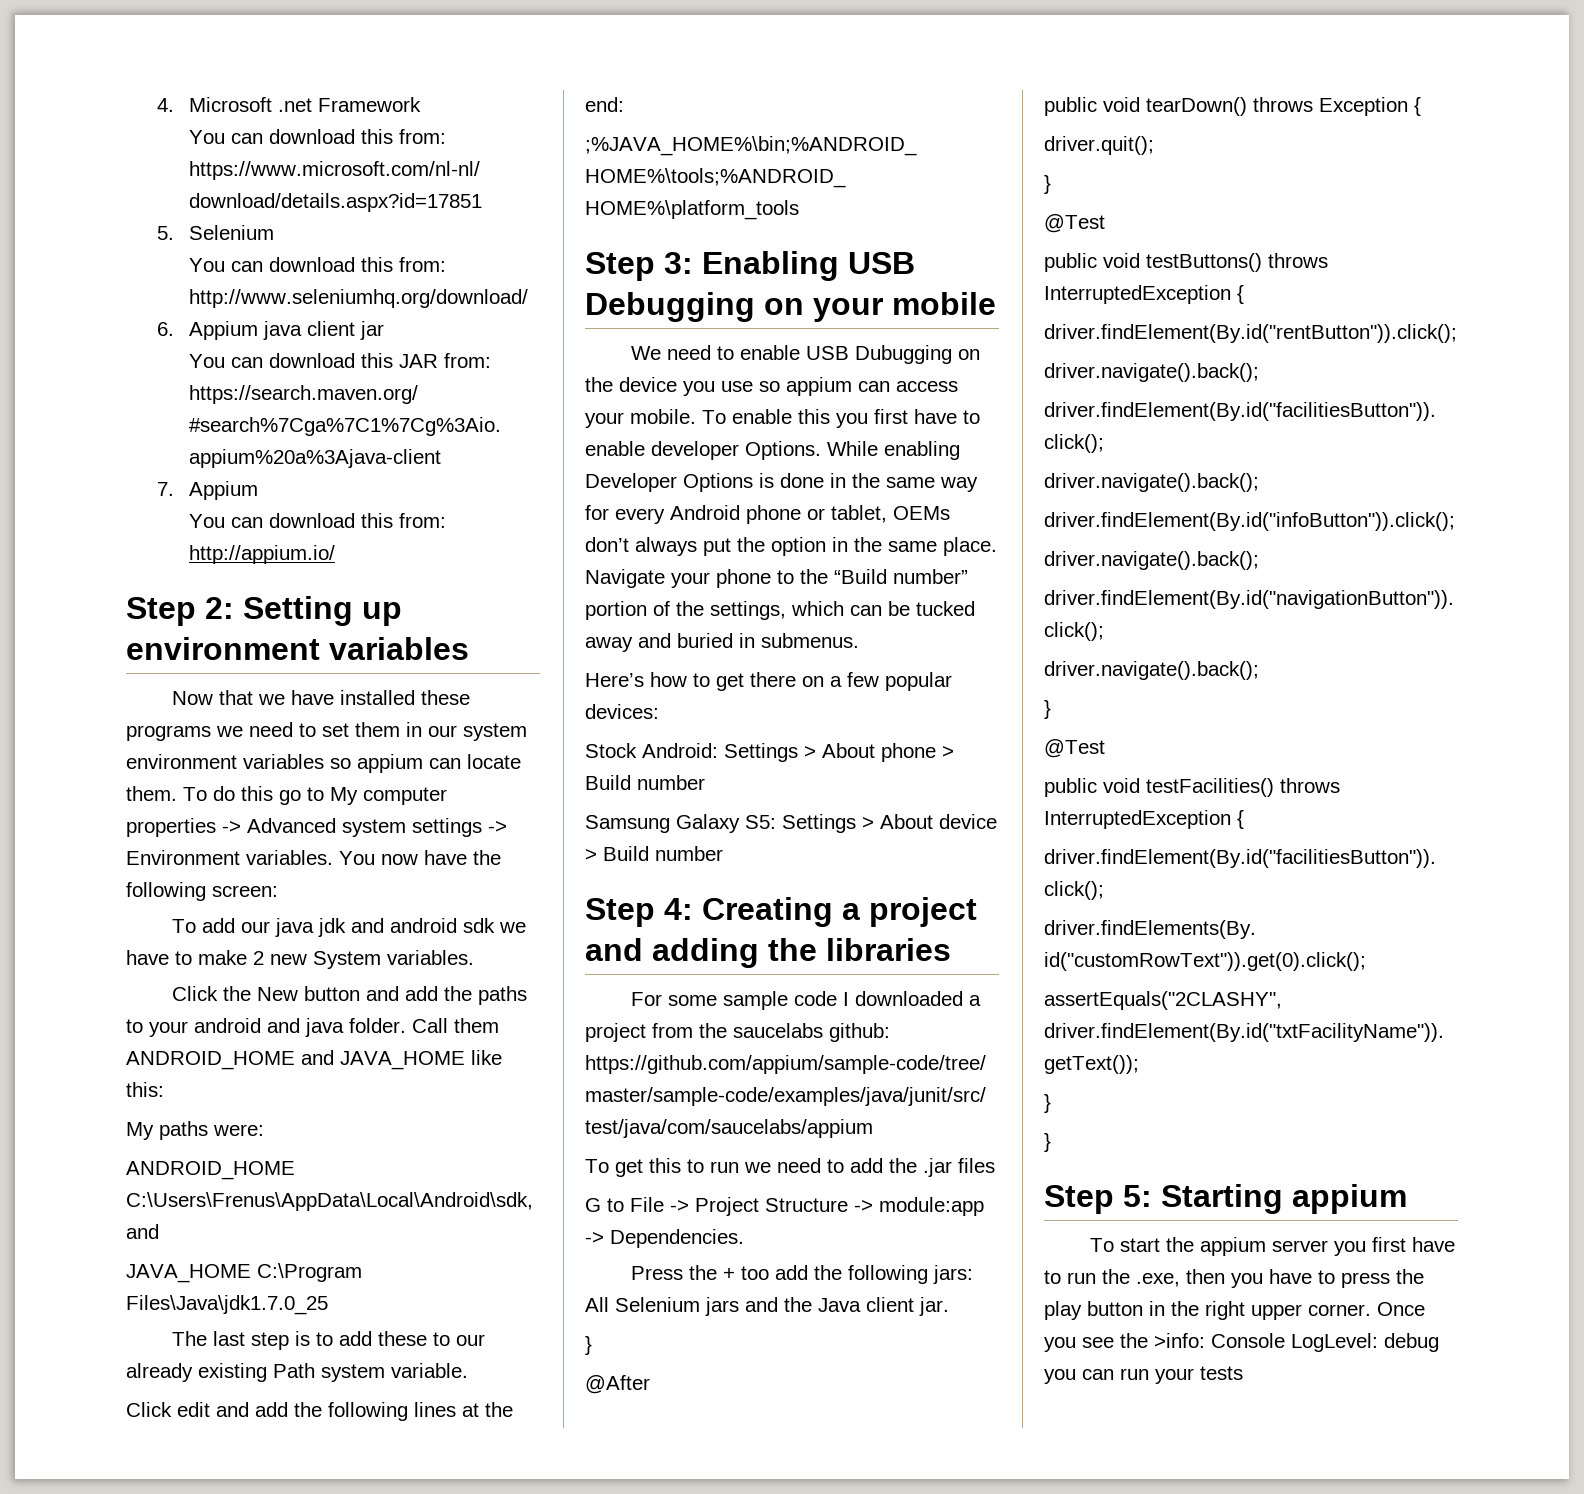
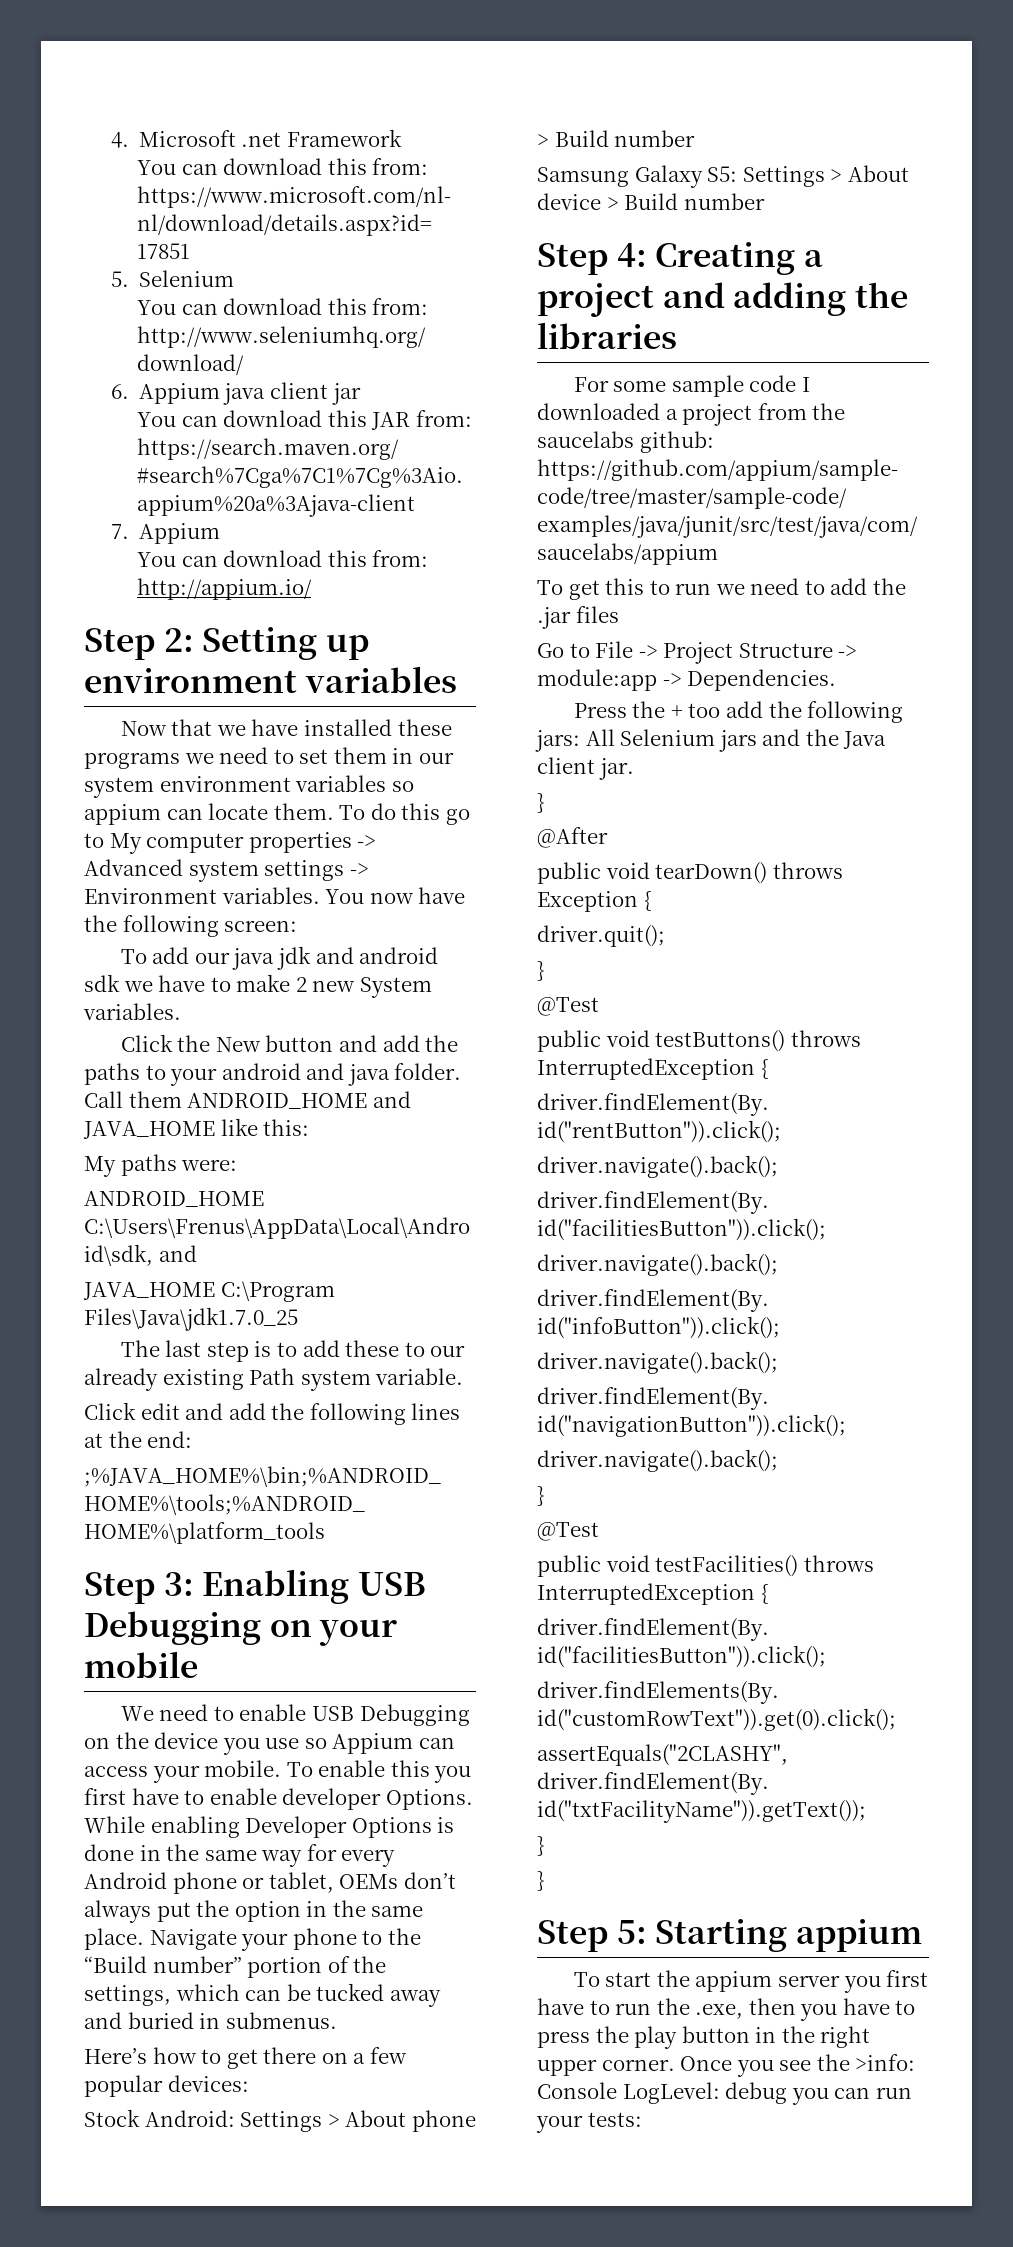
- We need to enable USB Dubugging on the device you use so appium can access your mobile.
+ We need to enable USB Debugging on the device you use so Appium can access your mobile.
- G to File -> Project Structure -> module:app -> Dependencies.
+ Go to File -> Project Structure -> module:app -> Dependencies.
- Once you see the >info: Console LogLevel: debug you can run your tests
+ Once you see the >info: Console LogLevel: debug you can run your tests:

